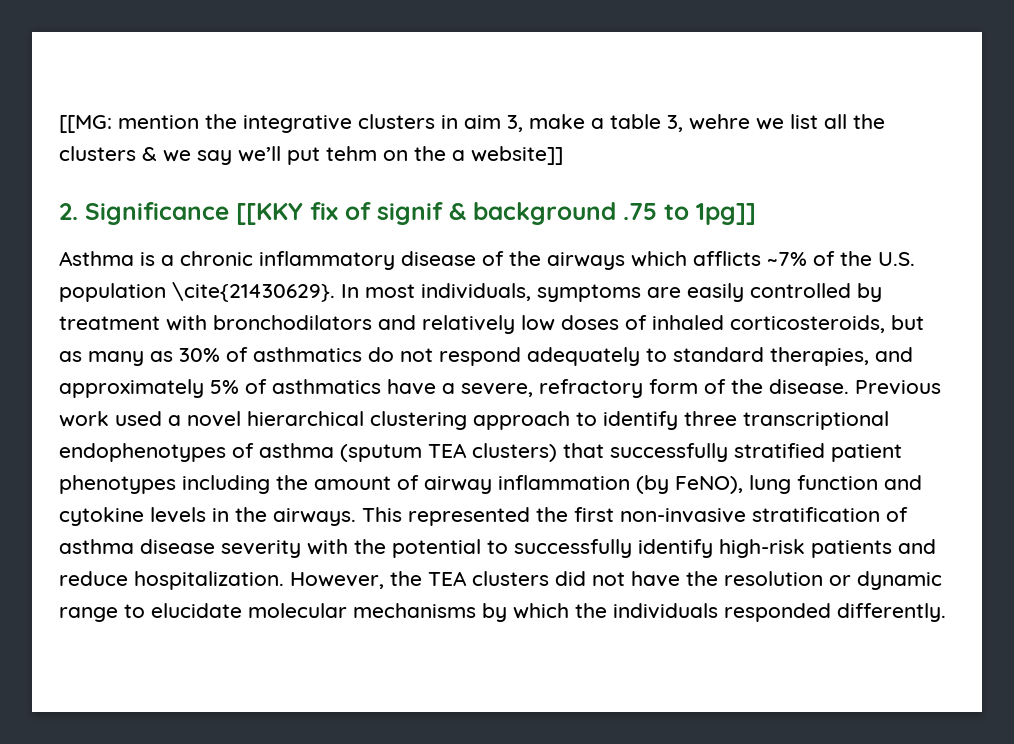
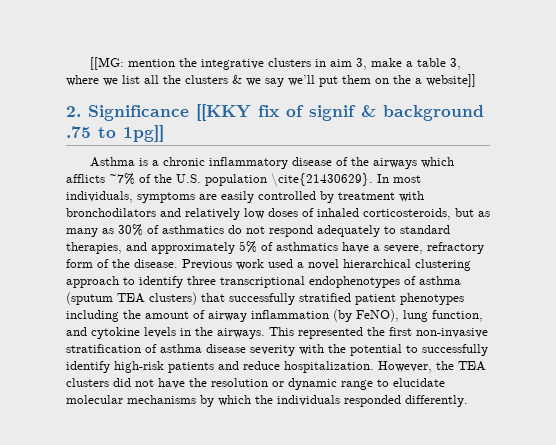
- [[MG: mention the integrative clusters in aim 3, make a table 3, wehre we list all the clusters & we say we’ll put tehm on the a website]]
+ [[MG: mention the integrative clusters in aim 3, make a table 3, where we list all the clusters & we say we’ll put them on the a website]]
- Previous work used a novel hierarchical clustering approach to identify three transcriptional endophenotypes of asthma (sputum TEA clusters) that successfully stratified patient phenotypes including the amount of airway inflammation (by FeNO), lung function and cytokine levels in the airways.
+ Previous work used a novel hierarchical clustering approach to identify three transcriptional endophenotypes of asthma (sputum TEA clusters) that successfully stratified patient phenotypes including the amount of airway inflammation (by FeNO), lung function, and cytokine levels in the airways.

